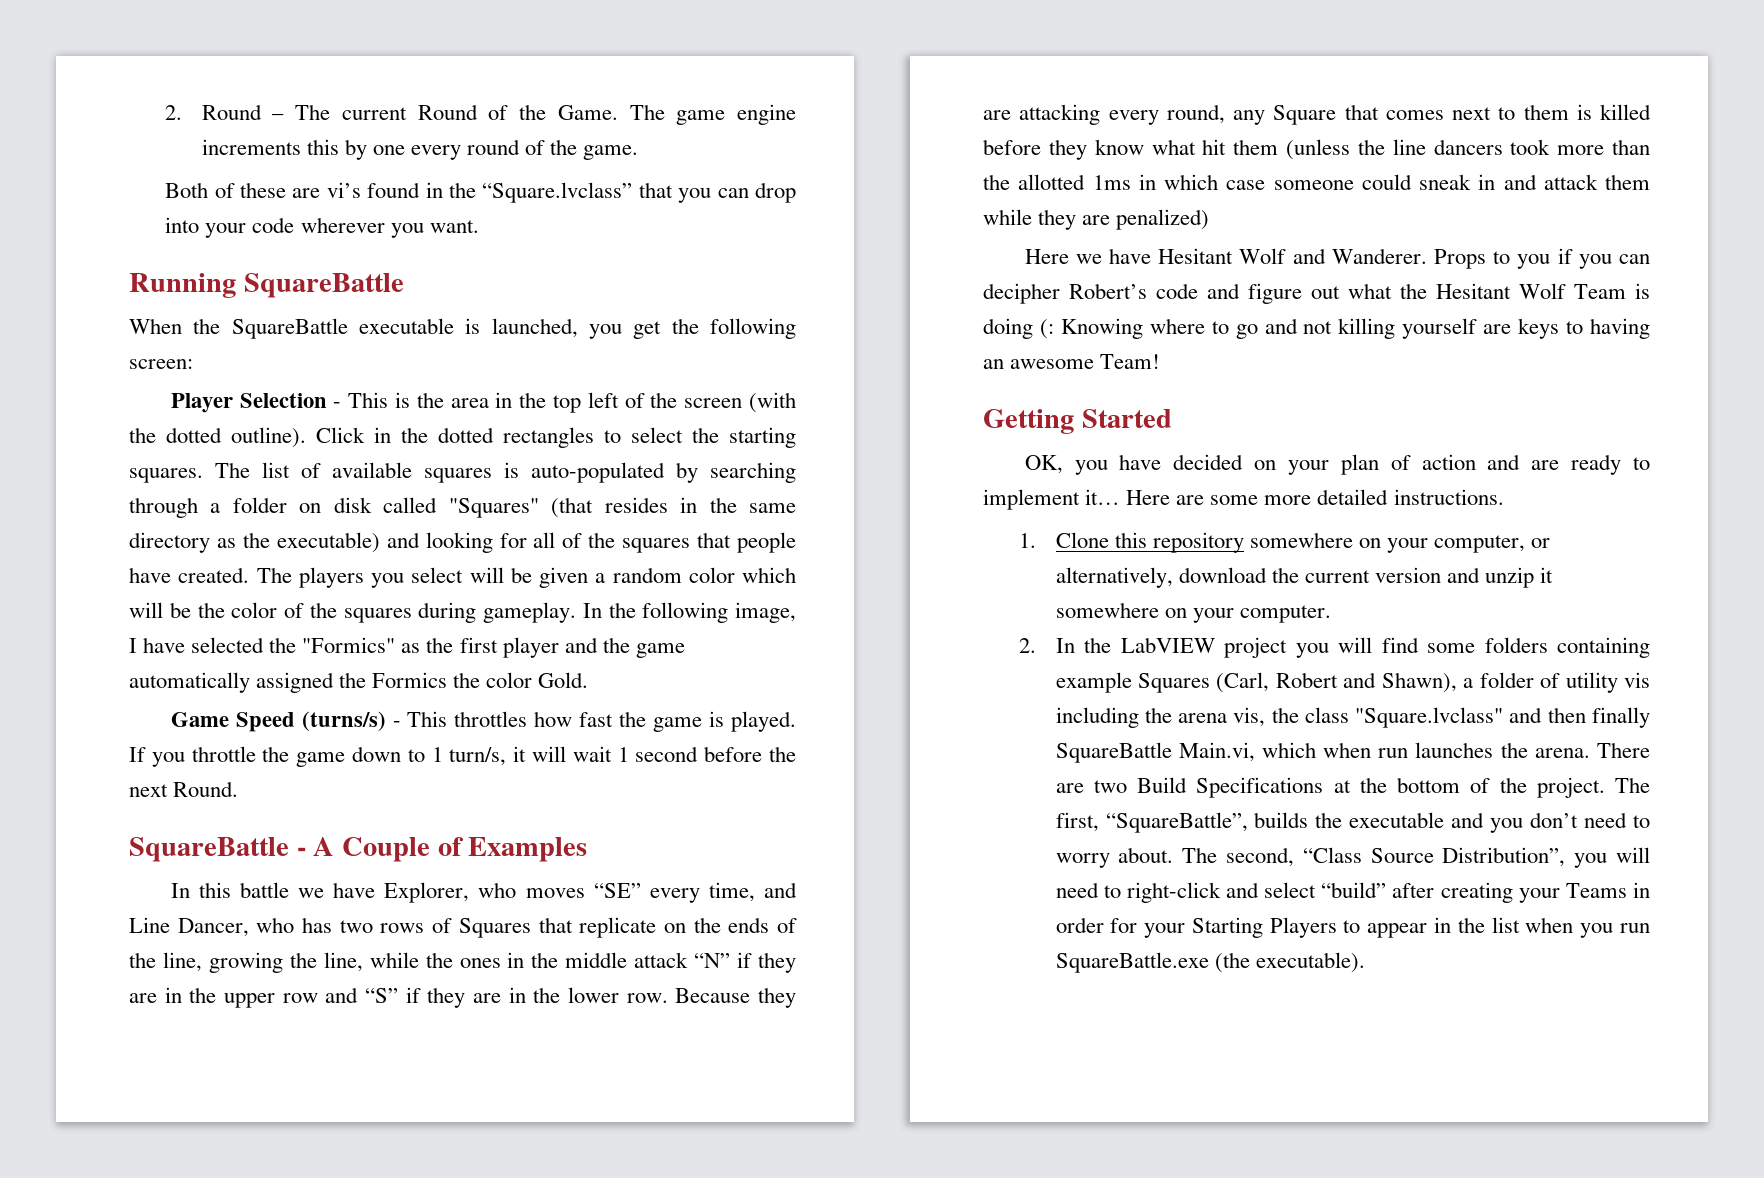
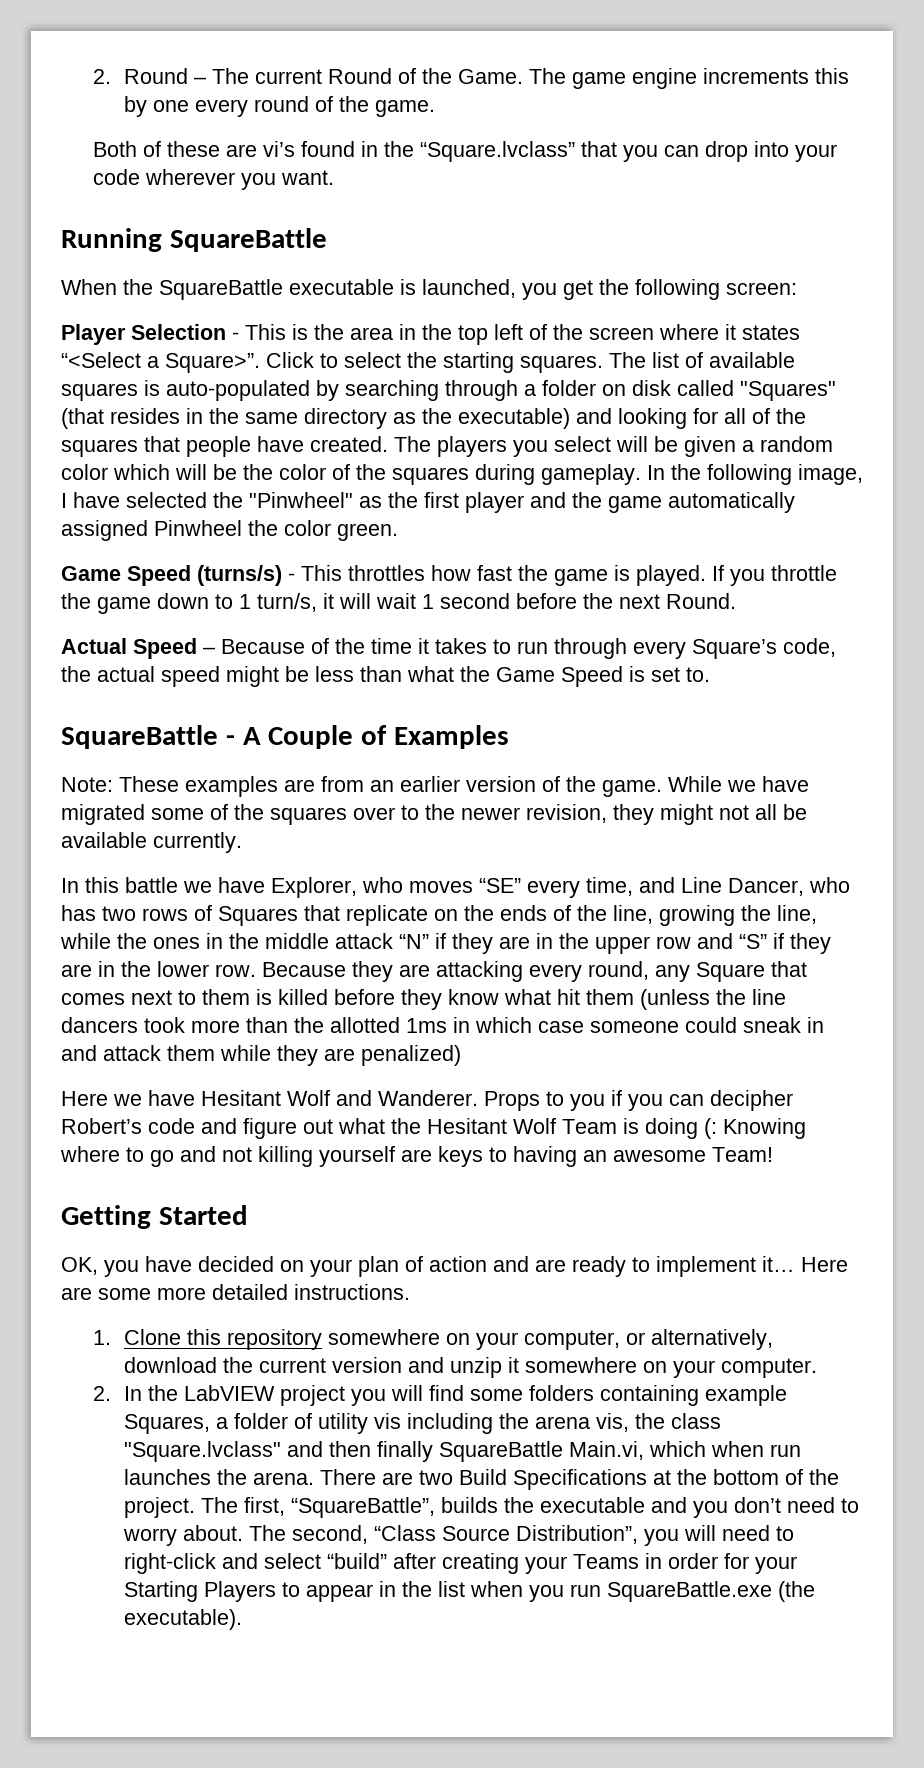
- Player Selection - This is the area in the top left of the screen (with the dotted outline). Click in the dotted rectangles to select the starting squares.
+ Player Selection - This is the area in the top left of the screen where it states “<Select a Square>”. Click to select the starting squares.
- In the following image, I have selected the "Formics" as the first player and the game automatically assigned the Formics the color Gold.
+ In the following image, I have selected the "Pinwheel" as the first player and the game automatically assigned Pinwheel the color green.
+ Actual Speed – Because of the time it takes to run through every Square’s code, the actual speed might be less than what the Game Speed is set to.
+ Note: These examples are from an earlier version of the game. While we have migrated some of the squares over to the newer revision, they might not all be available currently.
- 2. In the LabVIEW project you will find some folders containing example Squares (Carl, Robert and Shawn), a folder of utility vis including the arena vis, the class "Square.lvclass" and then finally SquareBattle Main.vi, which when run launches the arena.
+ 2. In the LabVIEW project you will find some folders containing example Squares, a folder of utility vis including the arena vis, the class "Square.lvclass" and then finally SquareBattle Main.vi, which when run launches the arena.

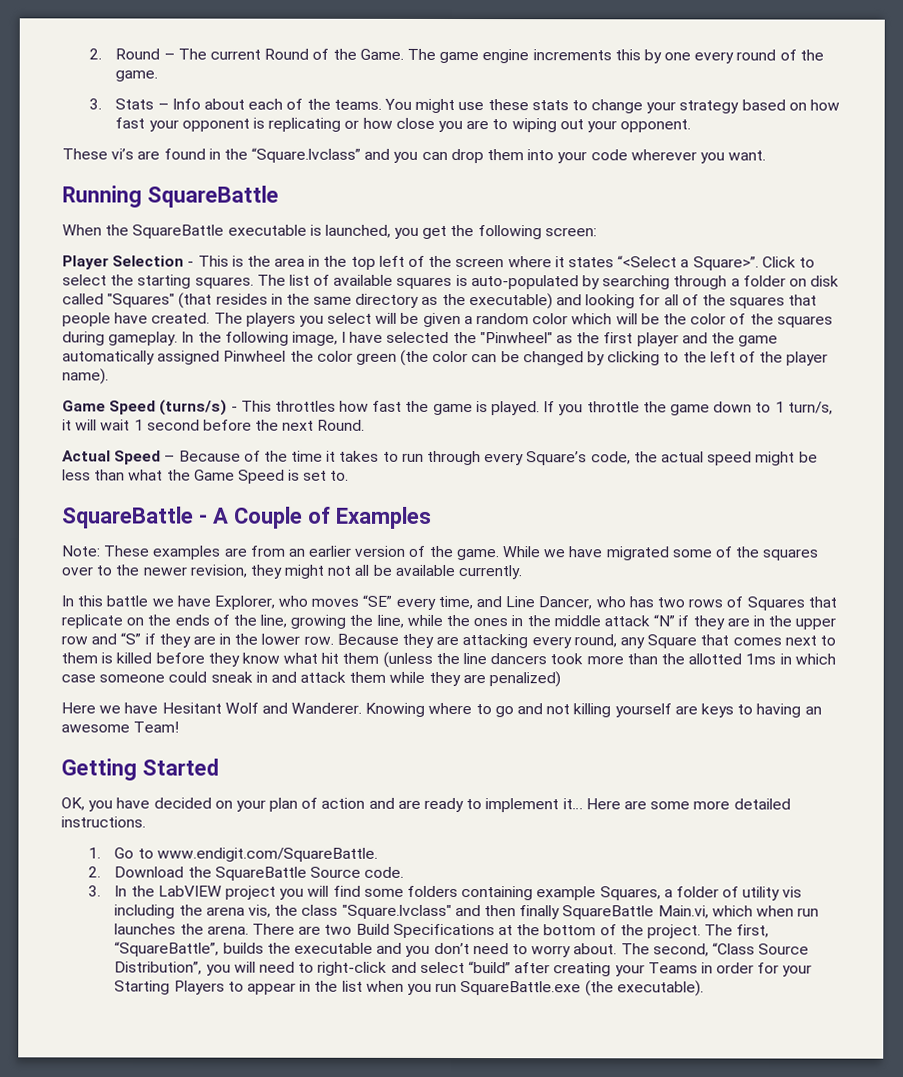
- Both of these are vi’s found in the “Square.lvclass” that you can drop into your code wherever you want.
+ 3. Stats – Info about each of the teams. You might use these stats to change your strategy based on how fast your opponent is replicating or how close you are to wiping out your opponent.
+ These vi’s are found in the “Square.lvclass” and you can drop them into your code wherever you want.
- In the following image, I have selected the "Pinwheel" as the first player and the game automatically assigned Pinwheel the color green.
+ In the following image, I have selected the "Pinwheel" as the first player and the game automatically assigned Pinwheel the color green (the color can be changed by clicking to the left of the player name).
- Props to you if you can decipher Robert’s code and figure out what the Hesitant Wolf Team is doing (: Knowing where to go and not killing yourself are keys to having an awesome Team!
+ Knowing where to go and not killing yourself are keys to having an awesome Team!
- 1. Clone this repository somewhere on your computer, or alternatively, download the current version and unzip it somewhere on your computer.
- 2. In the LabVIEW project you will find some folders containing example Squares, a folder of utility vis including the arena vis, the class "Square.lvclass" and then finally SquareBattle Main.vi, which when run launches the arena.
+ 1. Go to www.endigit.com/SquareBattle.
+ 2. Download the SquareBattle Source code.
+ 3. In the LabVIEW project you will find some folders containing example Squares, a folder of utility vis including the arena vis, the class "Square.lvclass" and then finally SquareBattle Main.vi, which when run launches the arena.

